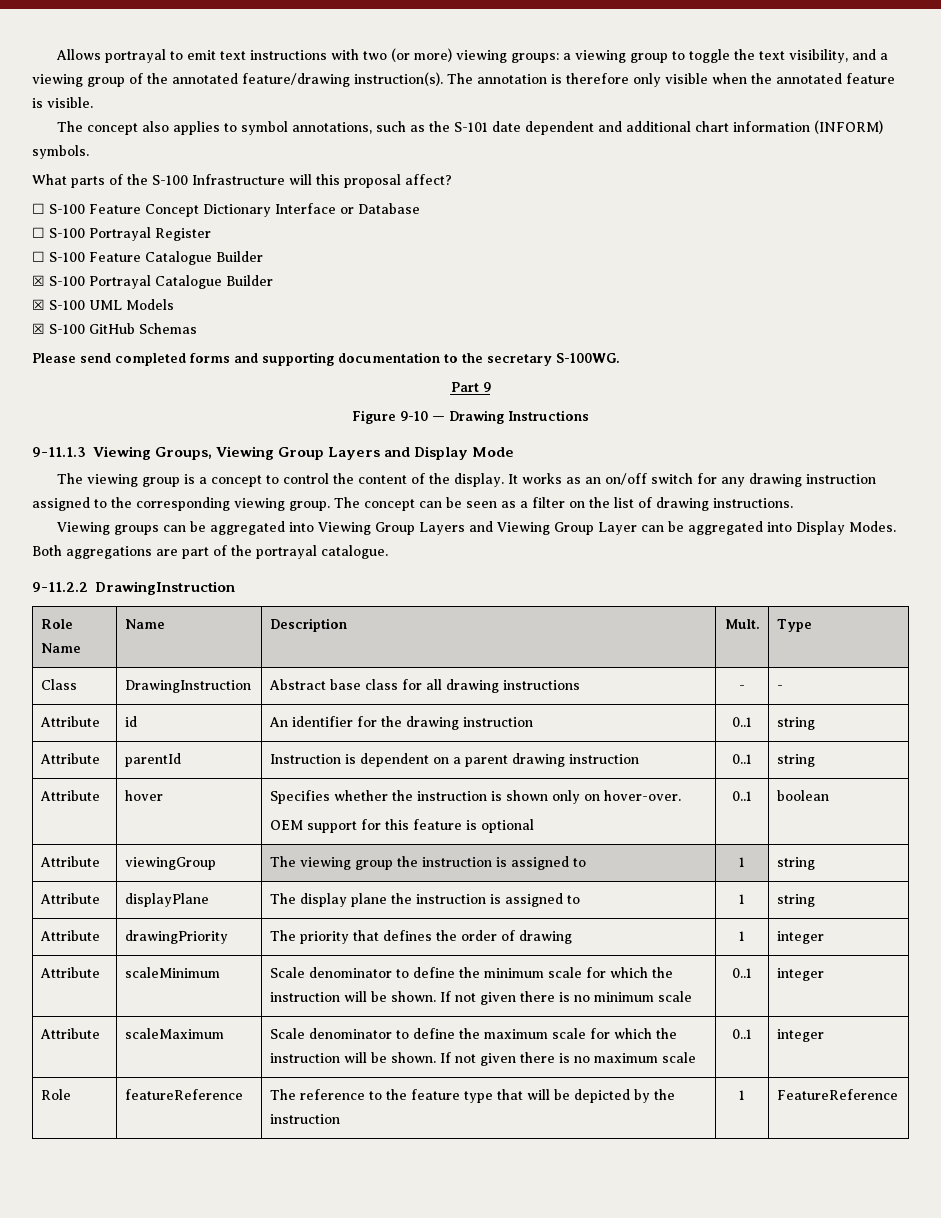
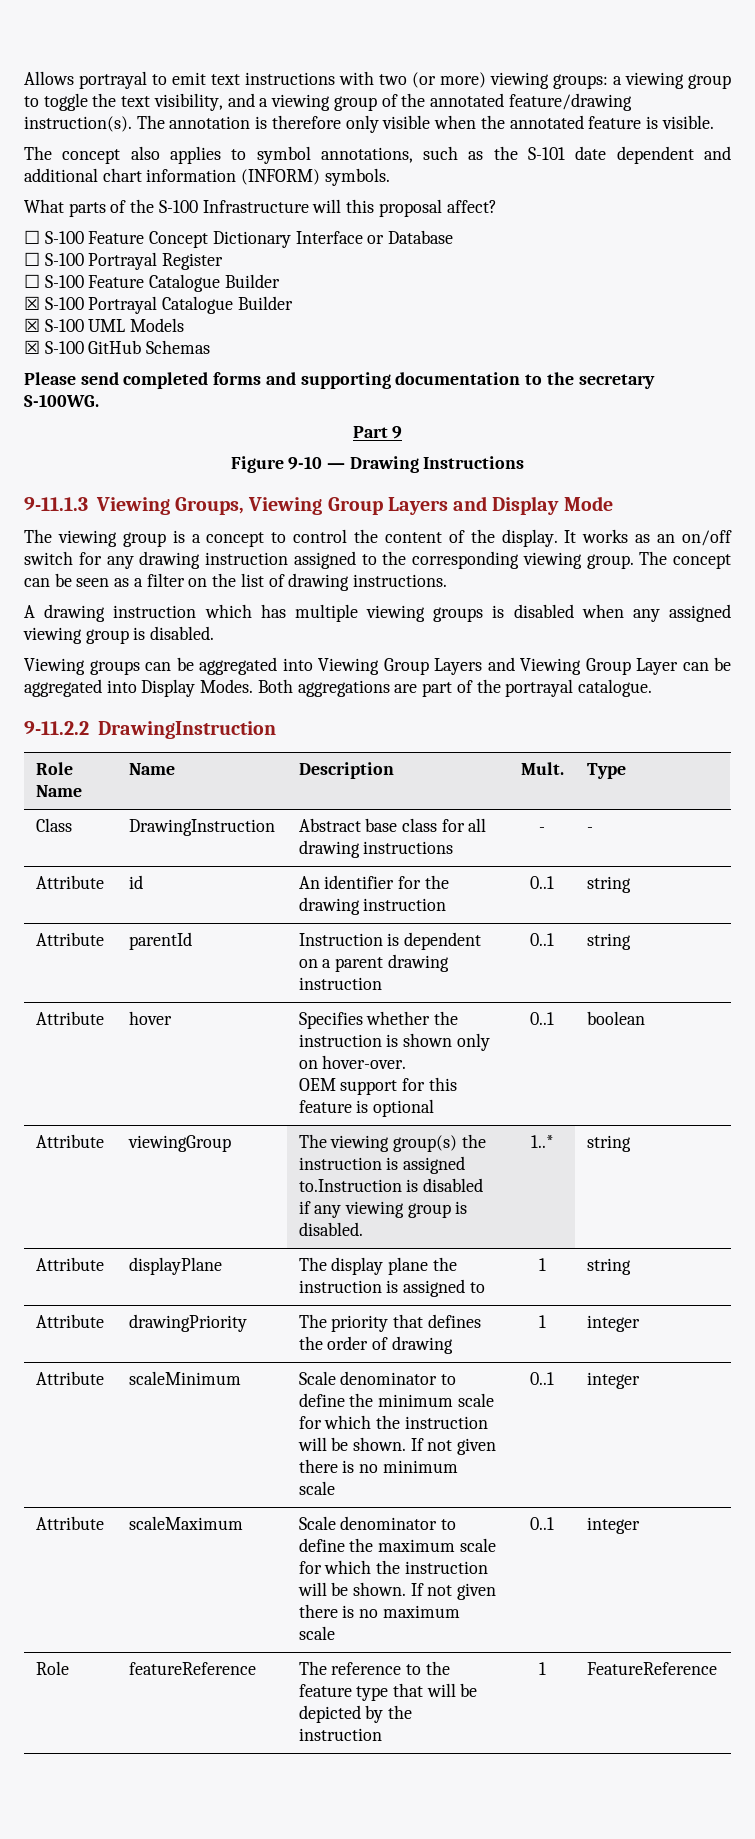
+ A drawing instruction which has multiple viewing groups is disabled when any assigned viewing group is disabled.
- Attribute | viewingGroup | The viewing group the instruction is assigned to | 1 | string
+ Attribute | viewingGroup | The viewing group(s) the instruction is assigned to.Instruction is disabled if any viewing group is disabled. | 1..* | string

